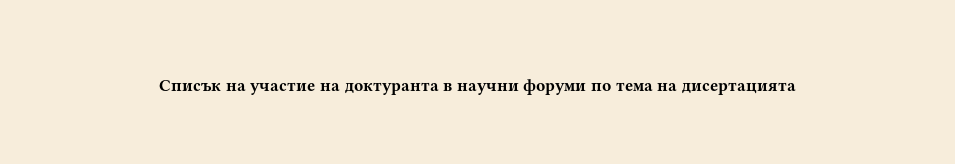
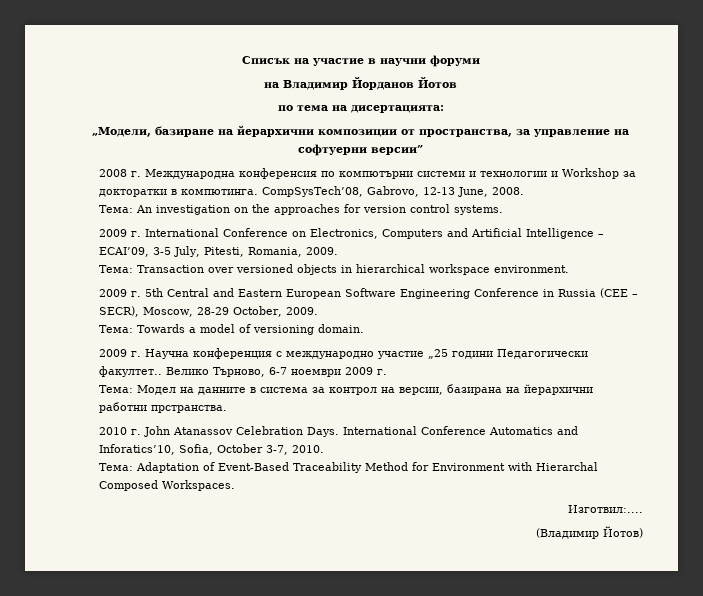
- Списък на участие на доктуранта в научни форуми по тема на дисертацията
+ Списък на участие в научни форуми
+ на Владимир Йорданов Йотов
+ по тема на дисертацията:
+ „Модели, базиране на йерархични композиции от пространства, за управление на софтуерни версии”
+ 2008 г. Международна конференсия по компютърни системи и технологии и Workshop за докторатки в компютинга. CompSysTech’08, Gabrovo, 12-13 June, 2008.
+ Тема: An investigation on the approaches for version control systems.
+ 2009 г. International Conference on Electronics, Computers and Artificial Intelligence – ECAI’09, 3-5 July, Pitesti, Romania, 2009.
+ Тема: Transaction over versioned objects in hierarchical workspace environment.
+ 2009 г. 5th Central and Eastern European Software Engineering Conference in Russia (CEE – SECR), Moscow, 28-29 October, 2009.
+ Тема: Towards a model of versioning domain.
+ 2009 г. Научна конференция с международно участие „25 години Педагогически факултет.. Велико Търново, 6-7 ноември 2009 г.
+ Тема: Модел на данните в система за контрол на версии, базирана на йерархични работни прстранства.
+ 2010 г. John Atanassov Celebration Days. International Conference Automatics and Inforatics’10, Sofia, October 3-7, 2010.
+ Тема: Adaptation of Event-Based Traceability Method for Environment with Hierarchal Composed Workspaces.
+ Изготвил:....
+ (Владимир Йотов)

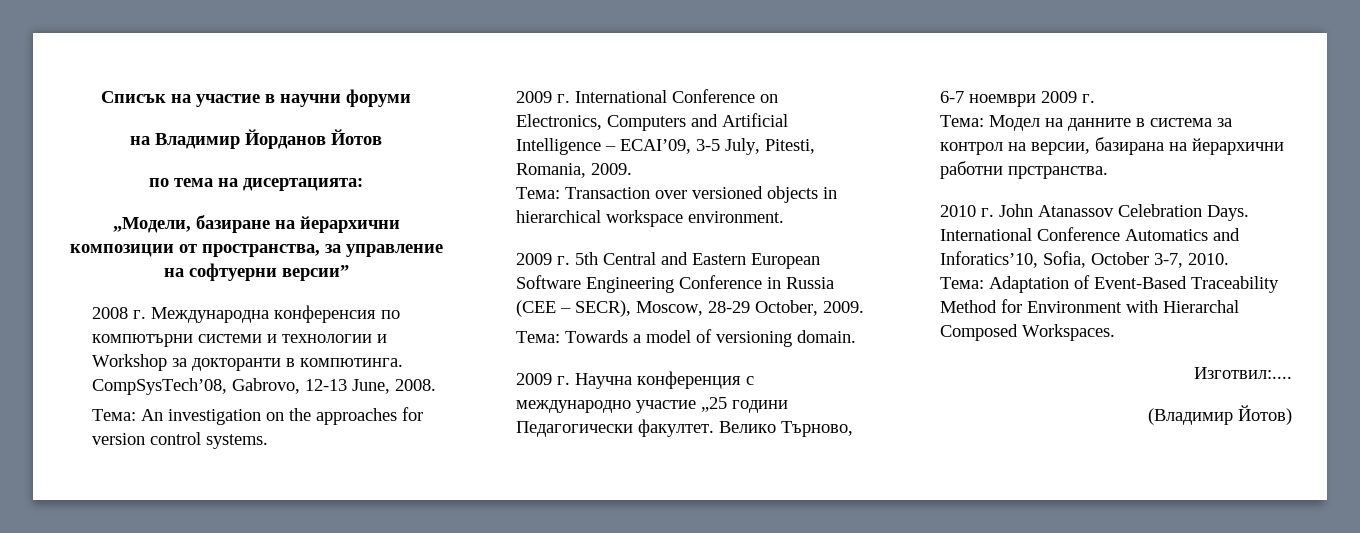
- 2008 г. Международна конференсия по компютърни системи и технологии и Workshop за докторатки в компютинга.
+ 2008 г. Международна конференсия по компютърни системи и технологии и Workshop за докторанти в компютинга.
- 2009 г. Научна конференция с международно участие „25 години Педагогически факултет..
+ 2009 г. Научна конференция с международно участие „25 години Педагогически факултет.

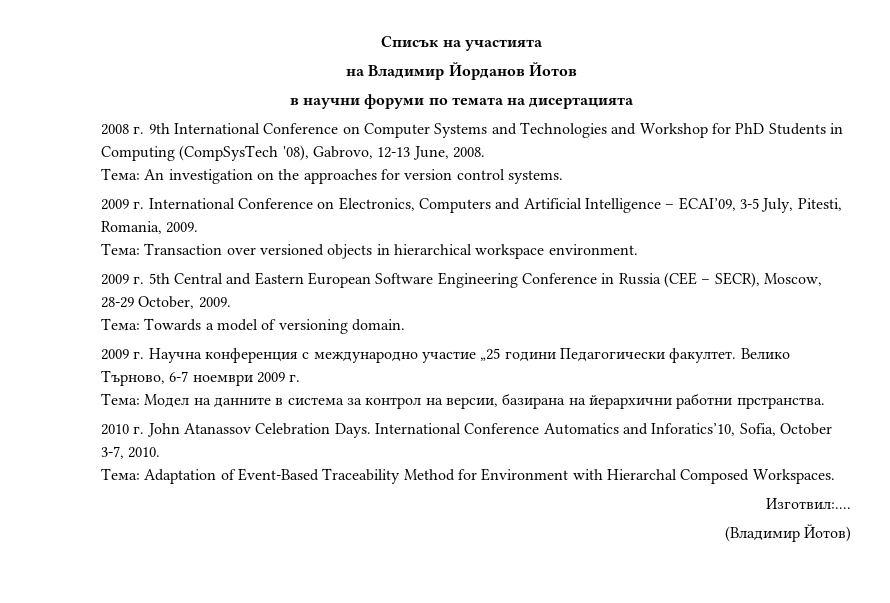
- Списък на участие в научни форуми
+ Списък на участията
- по тема на дисертацията:
- „Модели, базиране на йерархични композиции от пространства, за управление на софтуерни версии”
- 2008 г. Международна конференсия по компютърни системи и технологии и Workshop за докторанти в компютинга. CompSysTech’08, Gabrovo, 12-13 June, 2008.
+ в научни форуми по темата на дисертацията
+ 2008 г. 9th International Conference on Computer Systems and Technologies and Workshop for PhD Students in Computing (CompSysTech '08), Gabrovo, 12-13 June, 2008.

